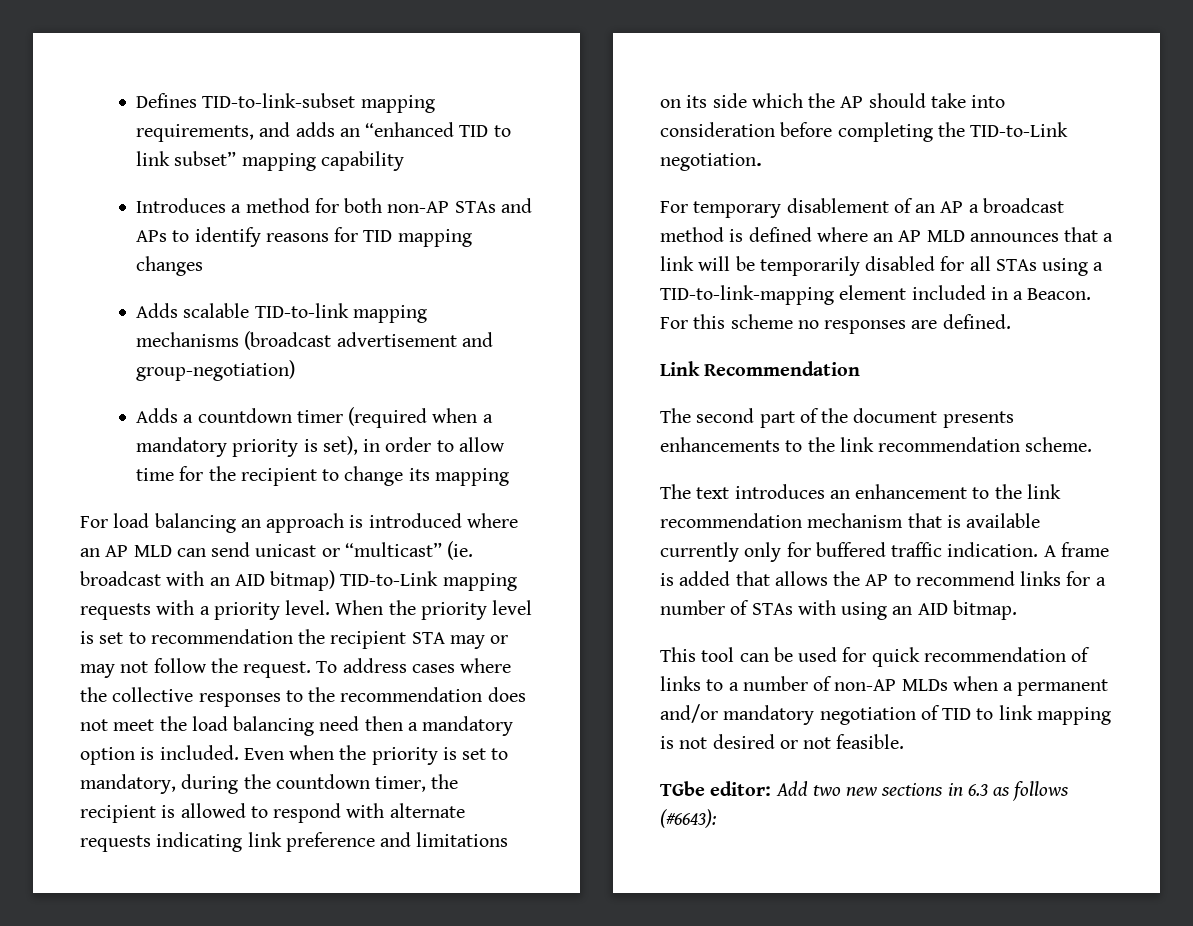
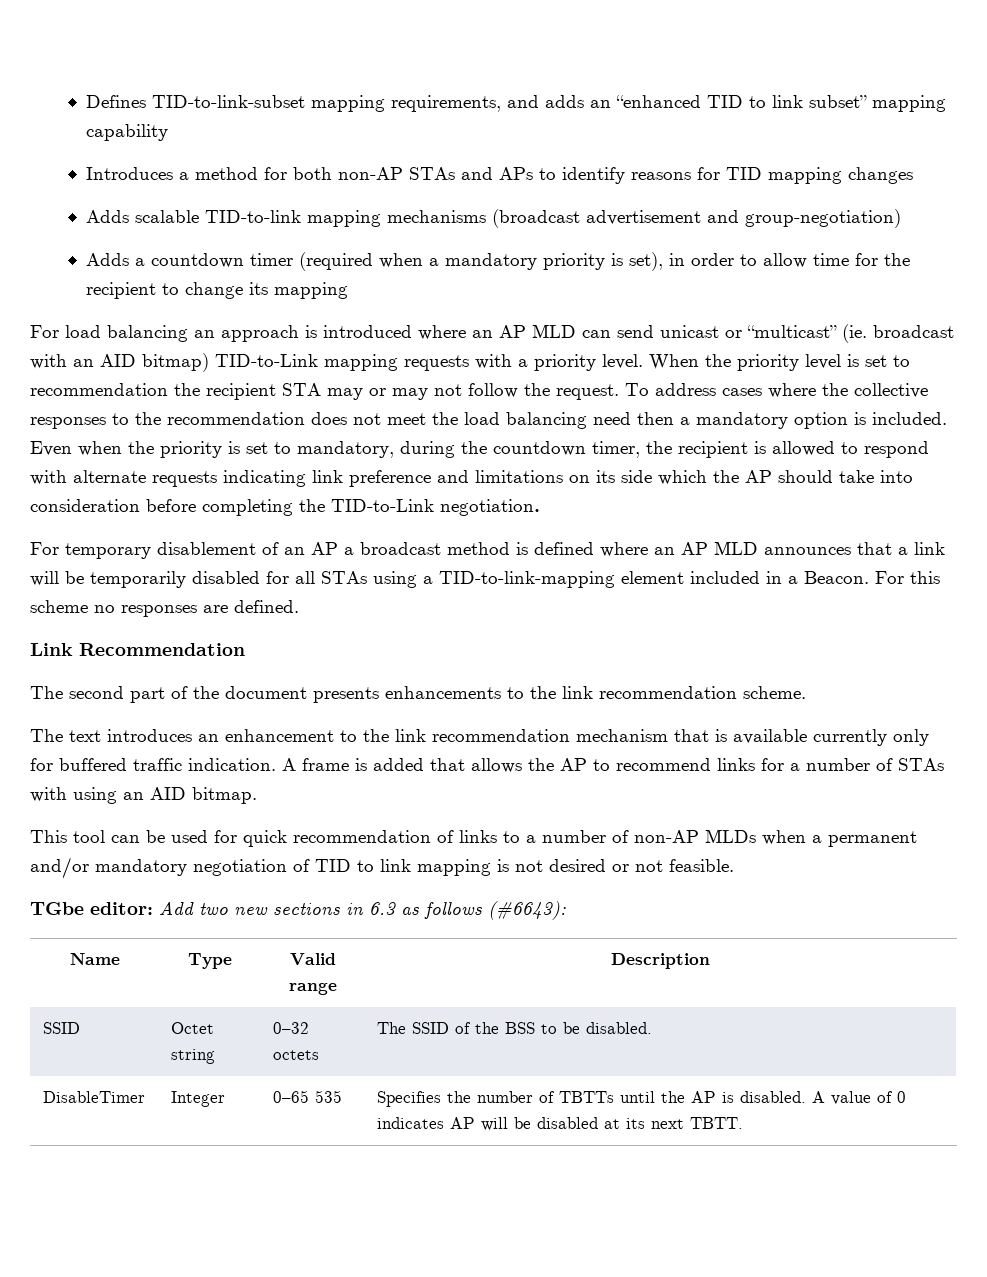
+ Name | Type | Valid range | Description
+ SSID | Octet string | 0–32 octets | The SSID of the BSS to be disabled.
+ DisableTimer | Integer | 0–65 535 | Specifies the number of TBTTs until the AP is disabled. A value of 0 indicates AP will be disabled at its next TBTT.

